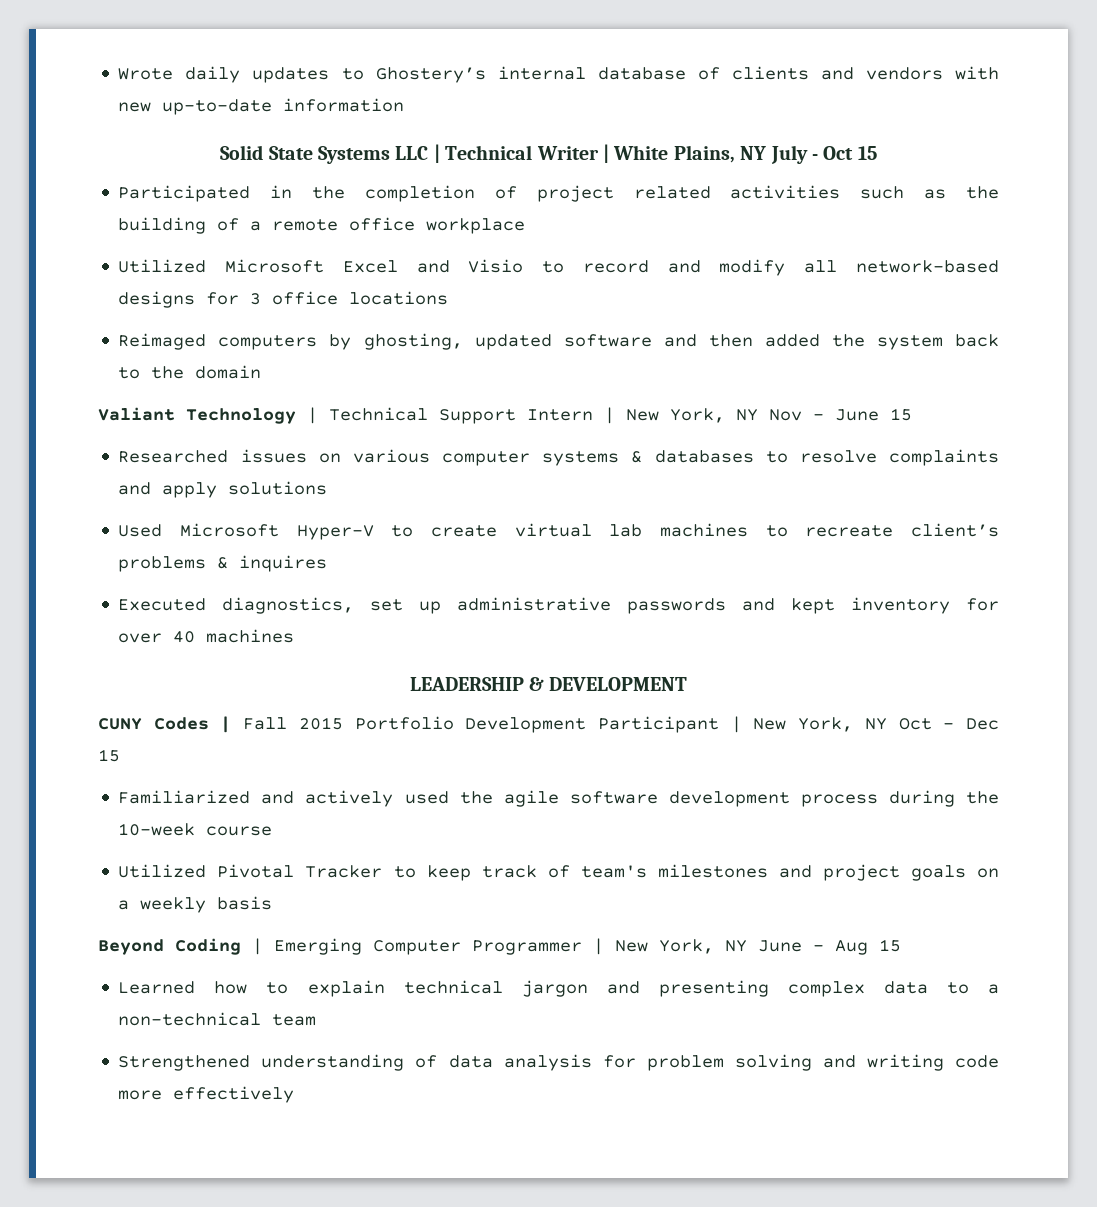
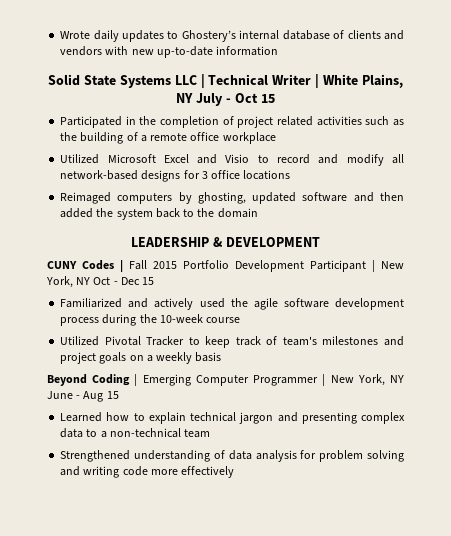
- Valiant Technology | Technical Support Intern | New York, NY Nov - June 15
- Researched issues on various computer systems & databases to resolve complaints and apply solutions
- Used Microsoft Hyper-V to create virtual lab machines to recreate client’s problems & inquires
- Executed diagnostics, set up administrative passwords and kept inventory for over 40 machines

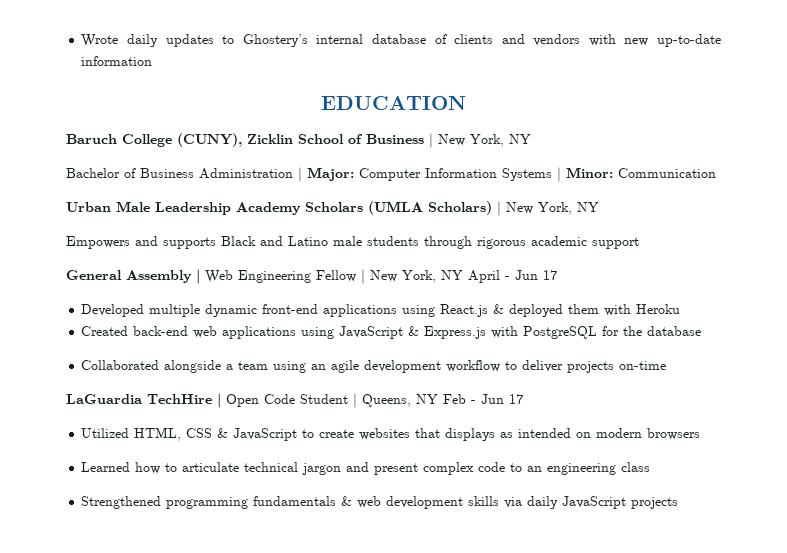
- Solid State Systems LLC | Technical Writer | White Plains, NY July - Oct 15
- Participated in the completion of project related activities such as the building of a remote office workplace
- Utilized Microsoft Excel and Visio to record and modify all network-based designs for 3 office locations
- Reimaged computers by ghosting, updated software and then added the system back to the domain
- LEADERSHIP & DEVELOPMENT
- CUNY Codes | Fall 2015 Portfolio Development Participant | New York, NY Oct - Dec 15
- Familiarized and actively used the agile software development process during the 10-week course
- Utilized Pivotal Tracker to keep track of team's milestones and project goals on a weekly basis
- Beyond Coding | Emerging Computer Programmer | New York, NY June - Aug 15
+ EDUCATION
+ Baruch College (CUNY), Zicklin School of Business | New York, NY
+ Bachelor of Business Administration | Major: Computer Information Systems | Minor: Communication
+ Urban Male Leadership Academy Scholars (UMLA Scholars) | New York, NY
+ Empowers and supports Black and Latino male students through rigorous academic support
+ General Assembly | Web Engineering Fellow | New York, NY April - Jun 17
+ Developed multiple dynamic front-end applications using React.js & deployed them with Heroku
+ Created back-end web applications using JavaScript & Express.js with PostgreSQL for the database
+ Collaborated alongside a team using an agile development workflow to deliver projects on-time
+ LaGuardia TechHire | Open Code Student | Queens, NY Feb - Jun 17
+ Utilized HTML, CSS & JavaScript to create websites that displays as intended on modern browsers
- Learned how to explain technical jargon and presenting complex data to a non-technical team
- Strengthened understanding of data analysis for problem solving and writing code more effectively
+ Learned how to articulate technical jargon and present complex code to an engineering class
+ Strengthened programming fundamentals & web development skills via daily JavaScript projects

